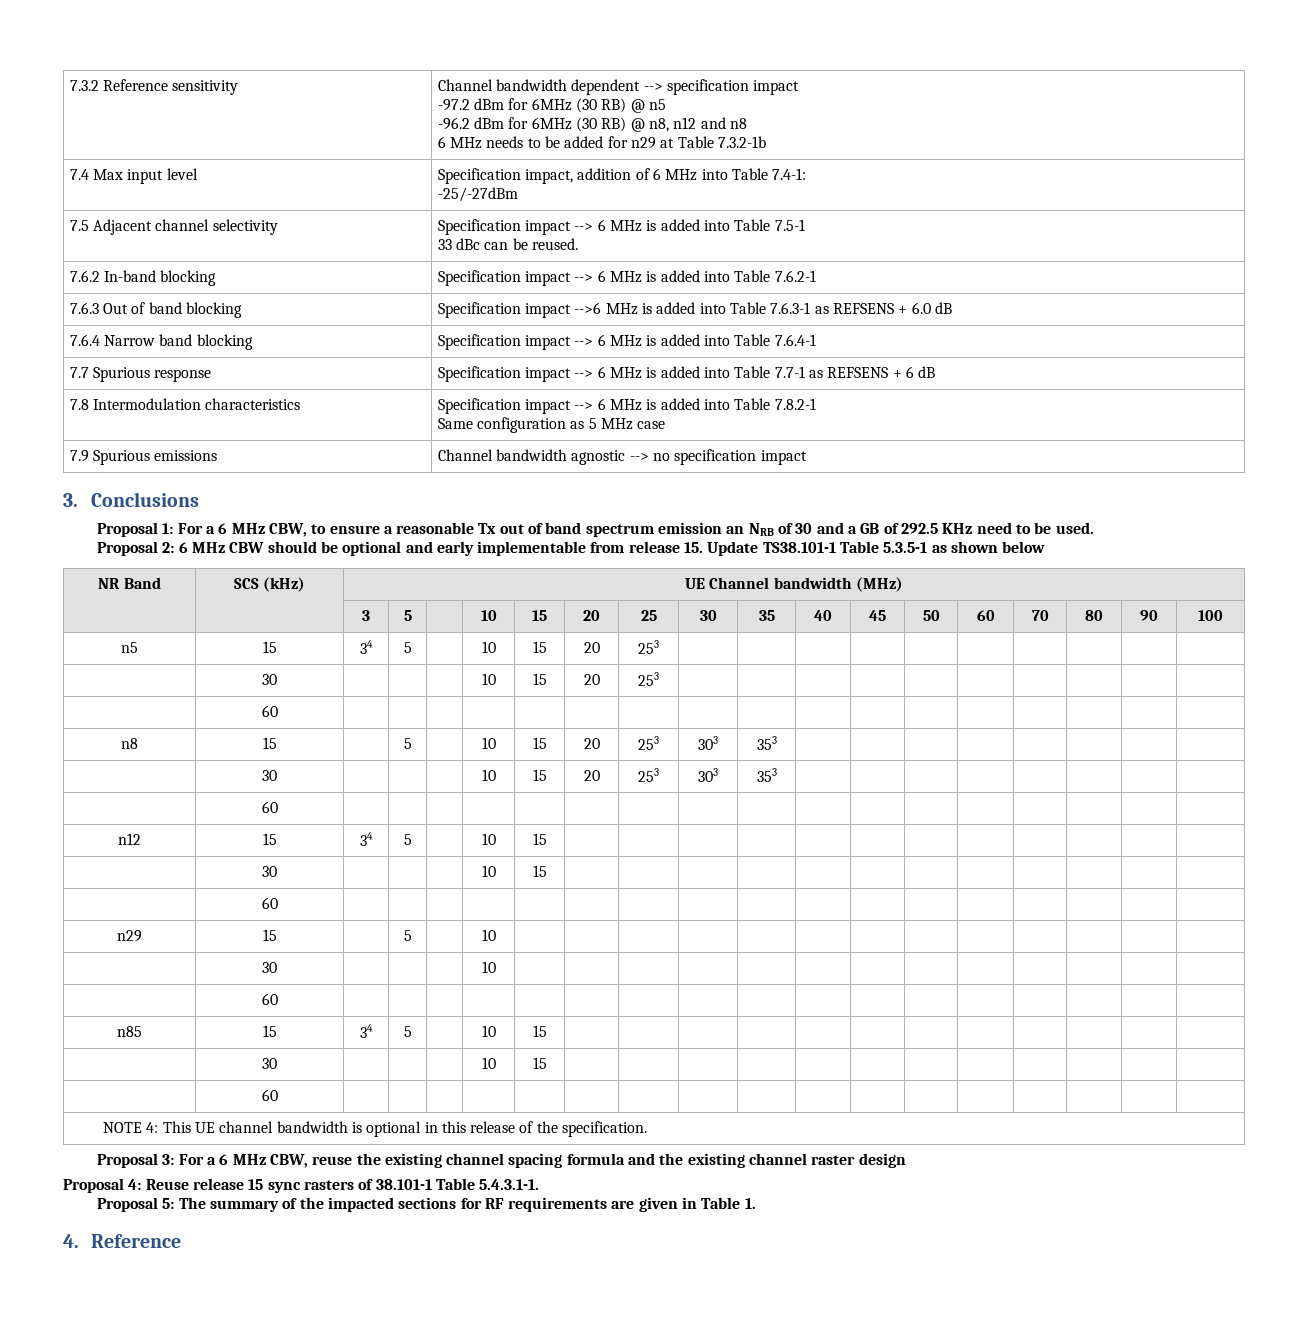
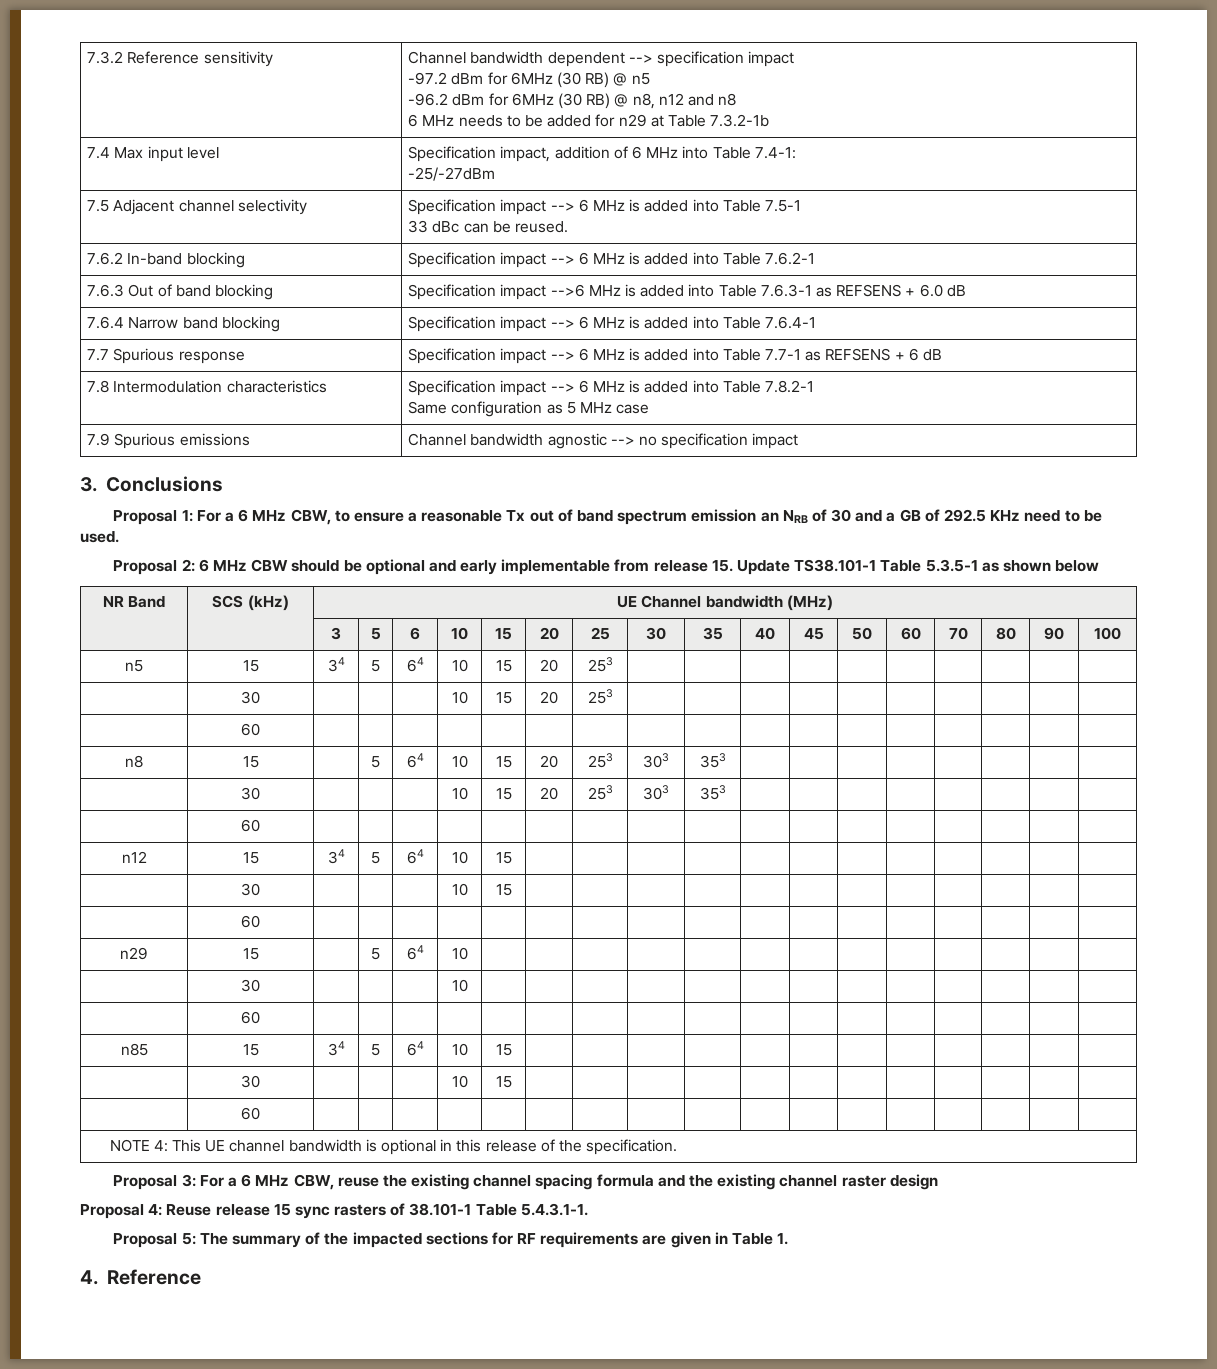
- | | 3 | 5 | | 10 | 15 | 20 | 25 | 30 | 35 | 40 | 45 | 50 | 60 | 70 | 80 | 90 | 100
+ | | 3 | 5 | 6 | 10 | 15 | 20 | 25 | 30 | 35 | 40 | 45 | 50 | 60 | 70 | 80 | 90 | 100
- n5 | 15 | 34 | 5 | | 10 | 15 | 20 | 253 | | | | | | | | | |
+ n5 | 15 | 34 | 5 | 64 | 10 | 15 | 20 | 253 | | | | | | | | | |
- n8 | 15 | | 5 | | 10 | 15 | 20 | 253 | 303 | 353 | | | | | | | |
+ n8 | 15 | | 5 | 64 | 10 | 15 | 20 | 253 | 303 | 353 | | | | | | | |
- n12 | 15 | 34 | 5 | | 10 | 15 | | | | | | | | | | | |
+ n12 | 15 | 34 | 5 | 64 | 10 | 15 | | | | | | | | | | | |
- n29 | 15 | | 5 | | 10 | | | | | | | | | | | | |
+ n29 | 15 | | 5 | 64 | 10 | | | | | | | | | | | | |
- n85 | 15 | 34 | 5 | | 10 | 15 | | | | | | | | | | | |
+ n85 | 15 | 34 | 5 | 64 | 10 | 15 | | | | | | | | | | | |

